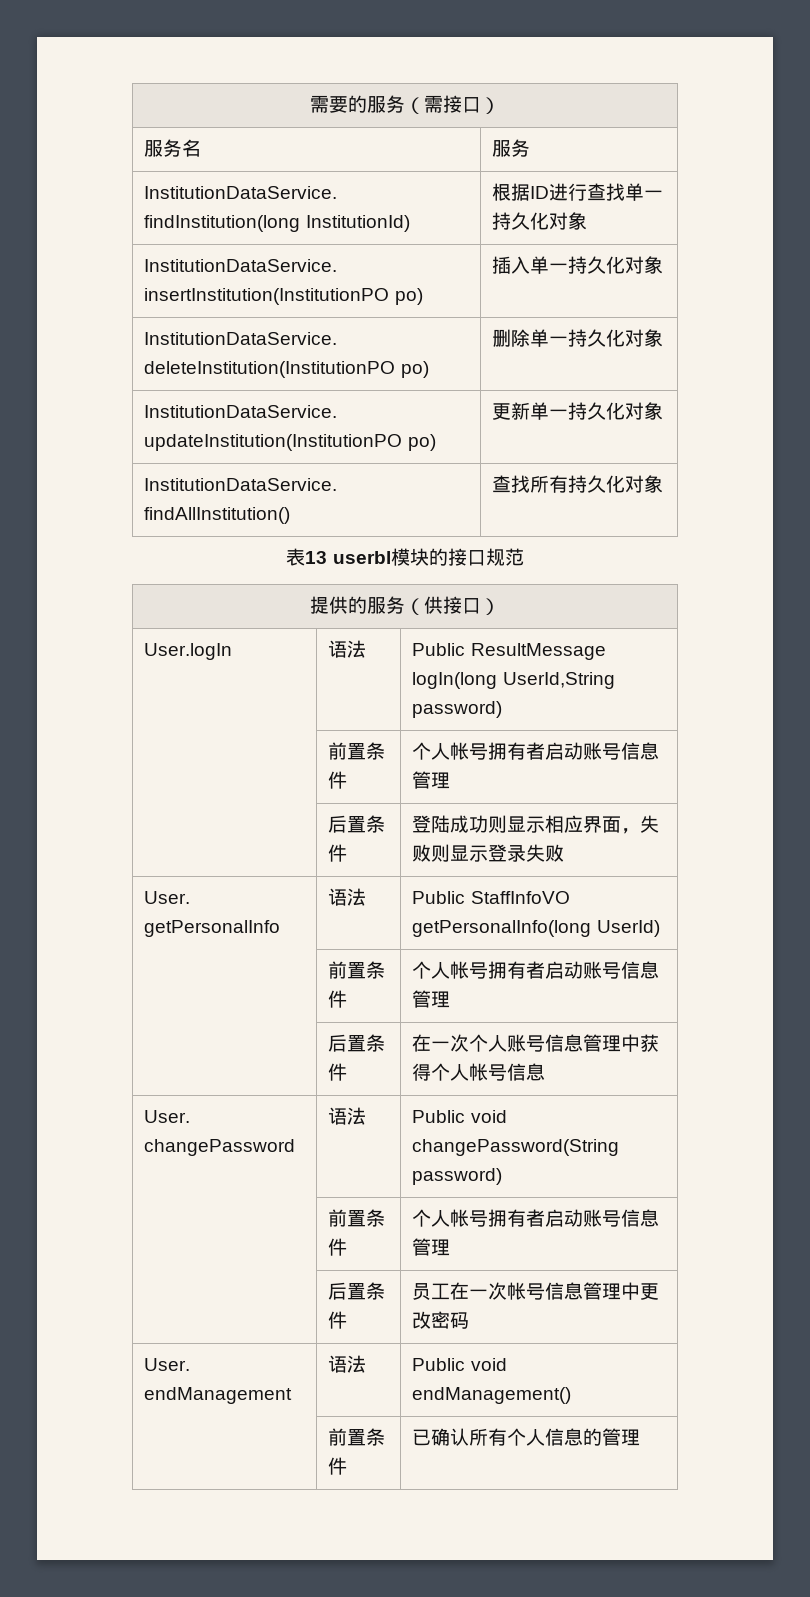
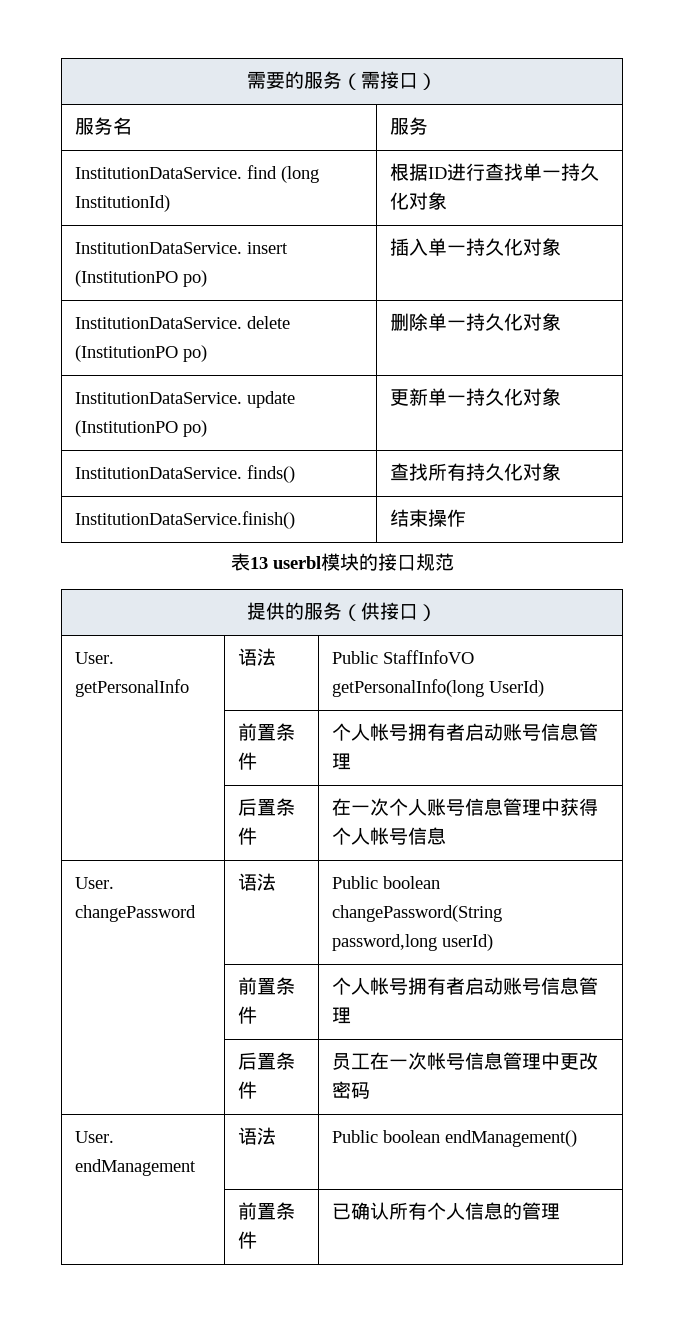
- InstitutionDataService. findInstitution(long InstitutionId) | 根据ID进行查找单一持久化对象
+ InstitutionDataService. find (long InstitutionId) | 根据ID进行查找单一持久化对象
- InstitutionDataService. insertInstitution(InstitutionPO po) | 插入单一持久化对象
+ InstitutionDataService. insert (InstitutionPO po) | 插入单一持久化对象
- InstitutionDataService. deleteInstitution(InstitutionPO po) | 删除单一持久化对象
+ InstitutionDataService. delete (InstitutionPO po) | 删除单一持久化对象
- InstitutionDataService. updateInstitution(InstitutionPO po) | 更新单一持久化对象
+ InstitutionDataService. update (InstitutionPO po) | 更新单一持久化对象
- InstitutionDataService. findAllInstitution() | 查找所有持久化对象
+ InstitutionDataService. finds() | 查找所有持久化对象
+ InstitutionDataService.finish() | 结束操作
- User.logIn | 语法 | Public ResultMessage logIn(long UserId,String password)
- | 前置条件 | 个人帐号拥有者启动账号信息管理
- | 后置条件 | 登陆成功则显示相应界面，失败则显示登录失败
- User. changePassword | 语法 | Public void changePassword(String password)
+ User. changePassword | 语法 | Public boolean changePassword(String password,long userId)
- User. endManagement | 语法 | Public void endManagement()
+ User. endManagement | 语法 | Public boolean endManagement()

